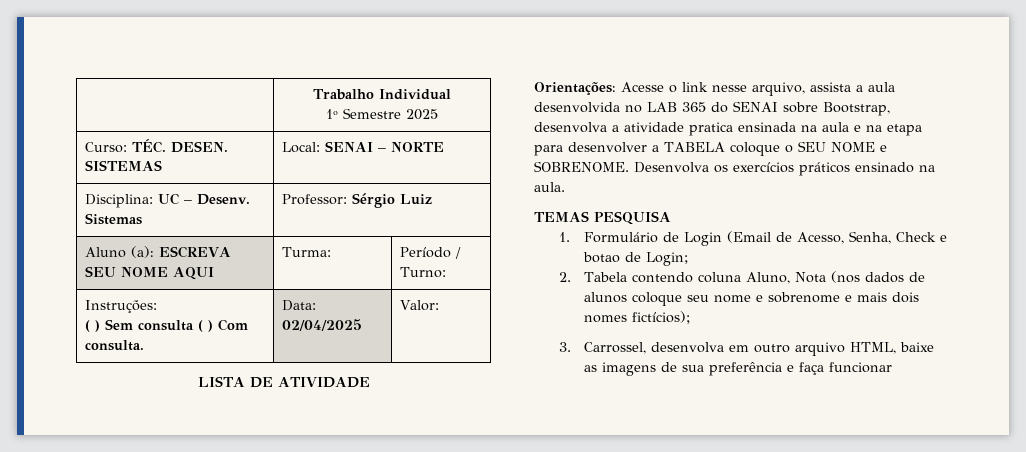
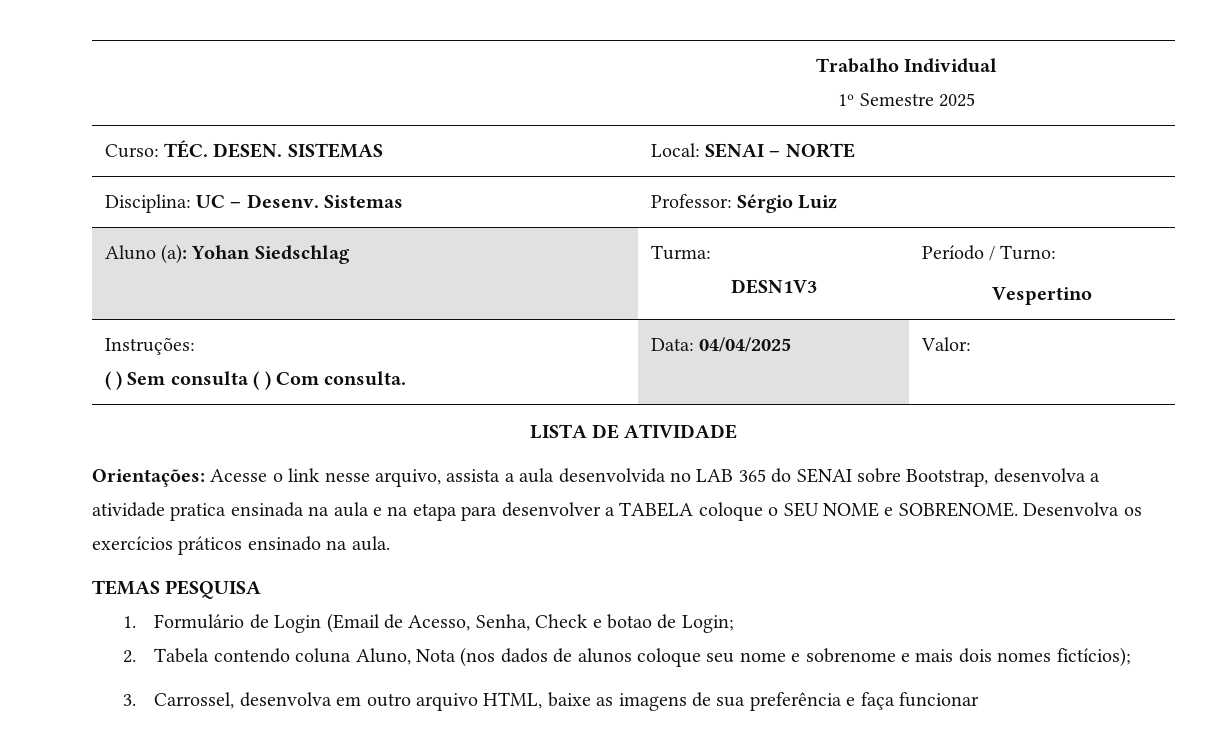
- Aluno (a): ESCREVA SEU NOME AQUI | Turma: | Período / Turno:
+ Aluno (a): Yohan Siedschlag | Turma:
+ DESN1V3 | Período / Turno:
+ Vespertino
  Instruções:
- ( ) Sem consulta ( ) Com consulta. | Data: 02/04/2025 | Valor:
+ ( ) Sem consulta ( ) Com consulta. | Data: 04/04/2025 | Valor:

